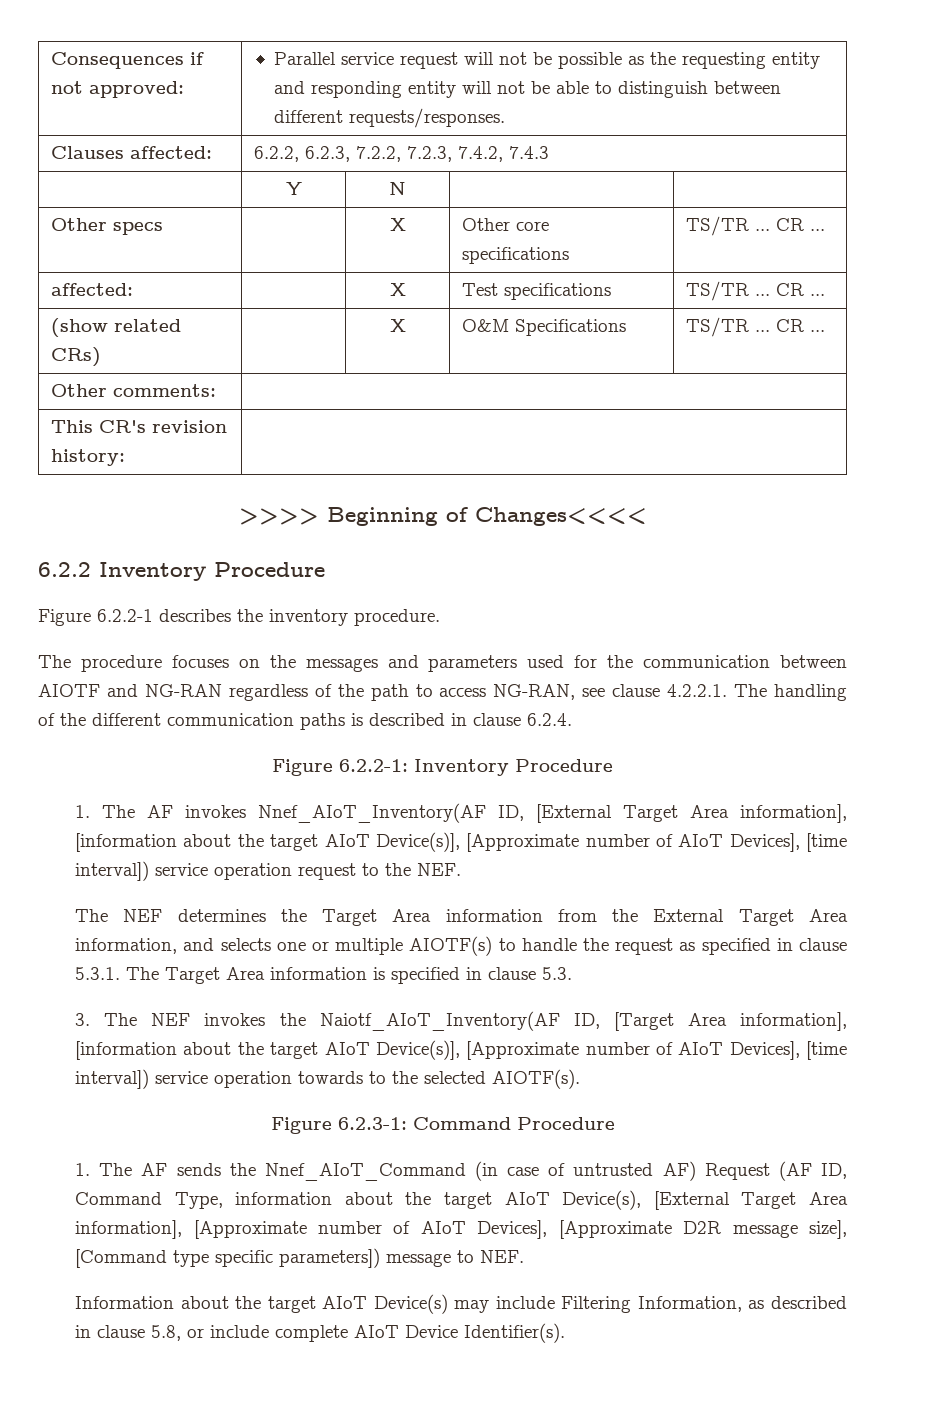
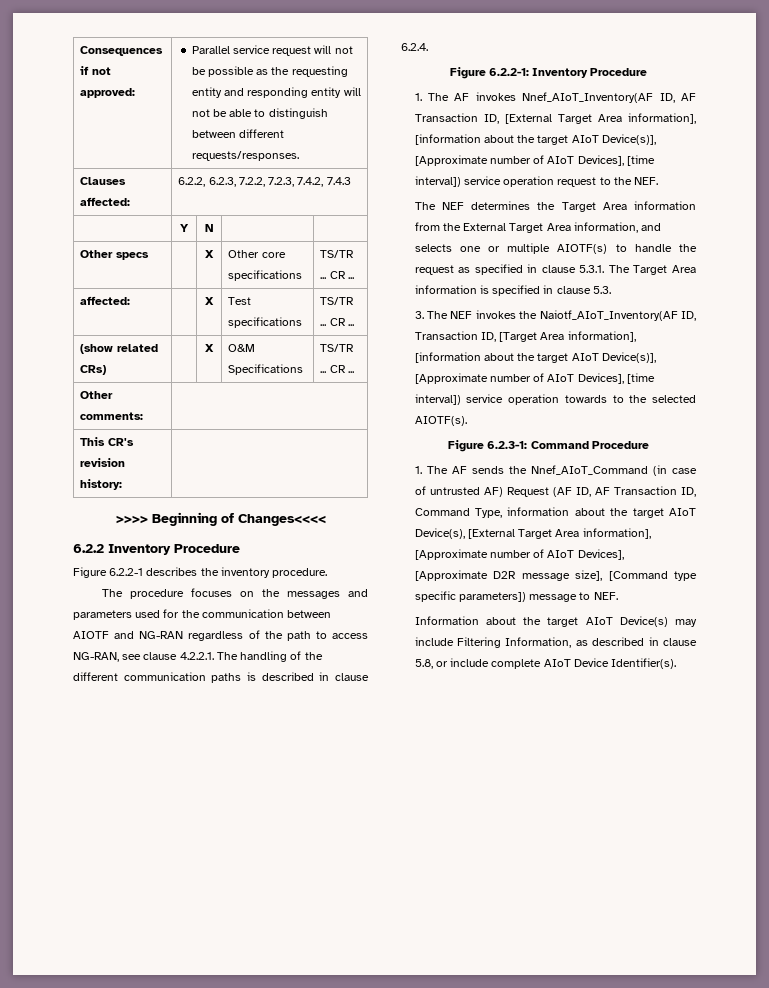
- 1. The AF invokes Nnef_AIoT_Inventory(AF ID, [External Target Area information], [information about the target AIoT Device(s)], [Approximate number of AIoT Devices], [time interval]) service operation request to the NEF.
+ 1. The AF invokes Nnef_AIoT_Inventory(AF ID, AF Transaction ID, [External Target Area information], [information about the target AIoT Device(s)], [Approximate number of AIoT Devices], [time interval]) service operation request to the NEF.
- 3. The NEF invokes the Naiotf_AIoT_Inventory(AF ID, [Target Area information], [information about the target AIoT Device(s)], [Approximate number of AIoT Devices], [time interval]) service operation towards to the selected AIOTF(s).
+ 3. The NEF invokes the Naiotf_AIoT_Inventory(AF ID, Transaction ID, [Target Area information], [information about the target AIoT Device(s)], [Approximate number of AIoT Devices], [time interval]) service operation towards to the selected AIOTF(s).
- 1. The AF sends the Nnef_AIoT_Command (in case of untrusted AF) Request (AF ID, Command Type, information about the target AIoT Device(s), [External Target Area information], [Approximate number of AIoT Devices], [Approximate D2R message size], [Command type specific parameters]) message to NEF.
+ 1. The AF sends the Nnef_AIoT_Command (in case of untrusted AF) Request (AF ID, AF Transaction ID, Command Type, information about the target AIoT Device(s), [External Target Area information], [Approximate number of AIoT Devices], [Approximate D2R message size], [Command type specific parameters]) message to NEF.

